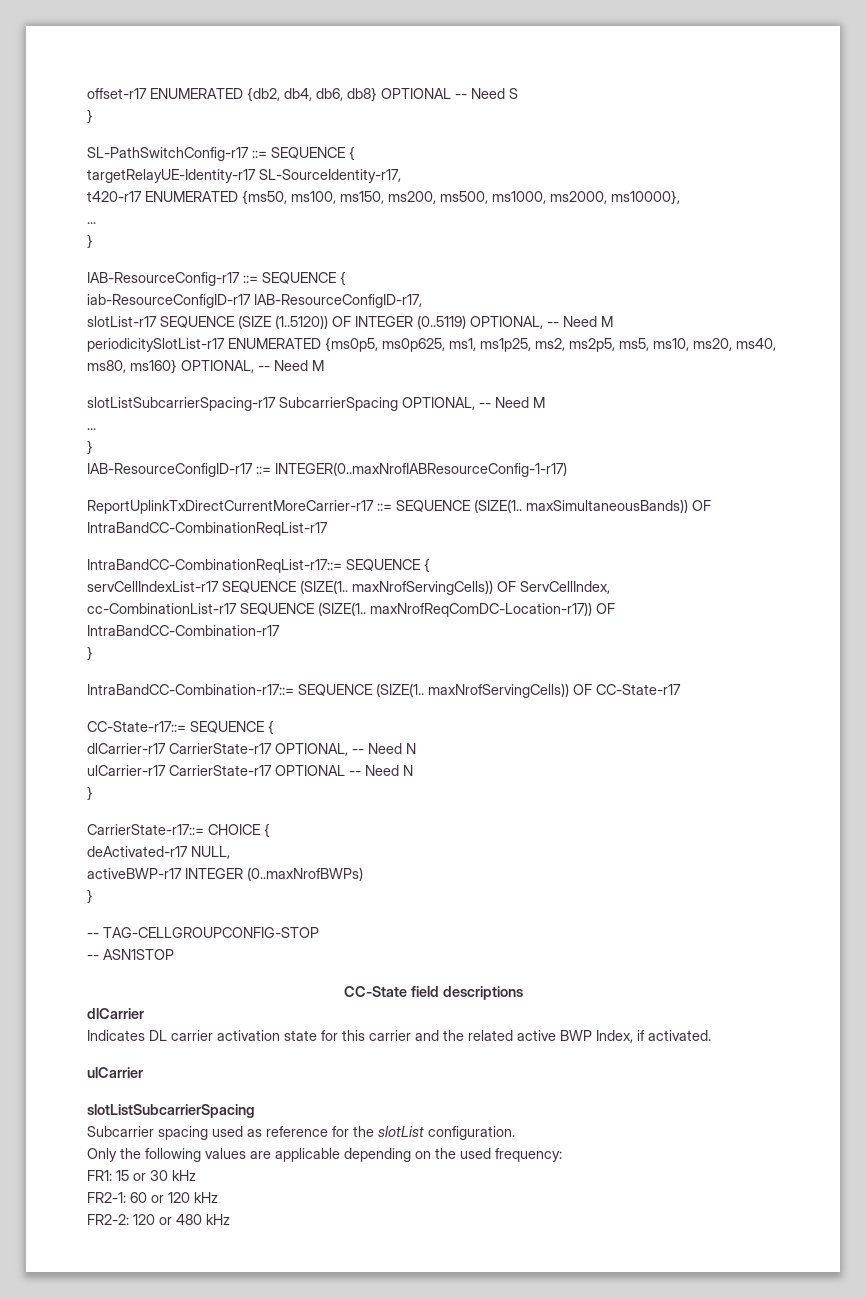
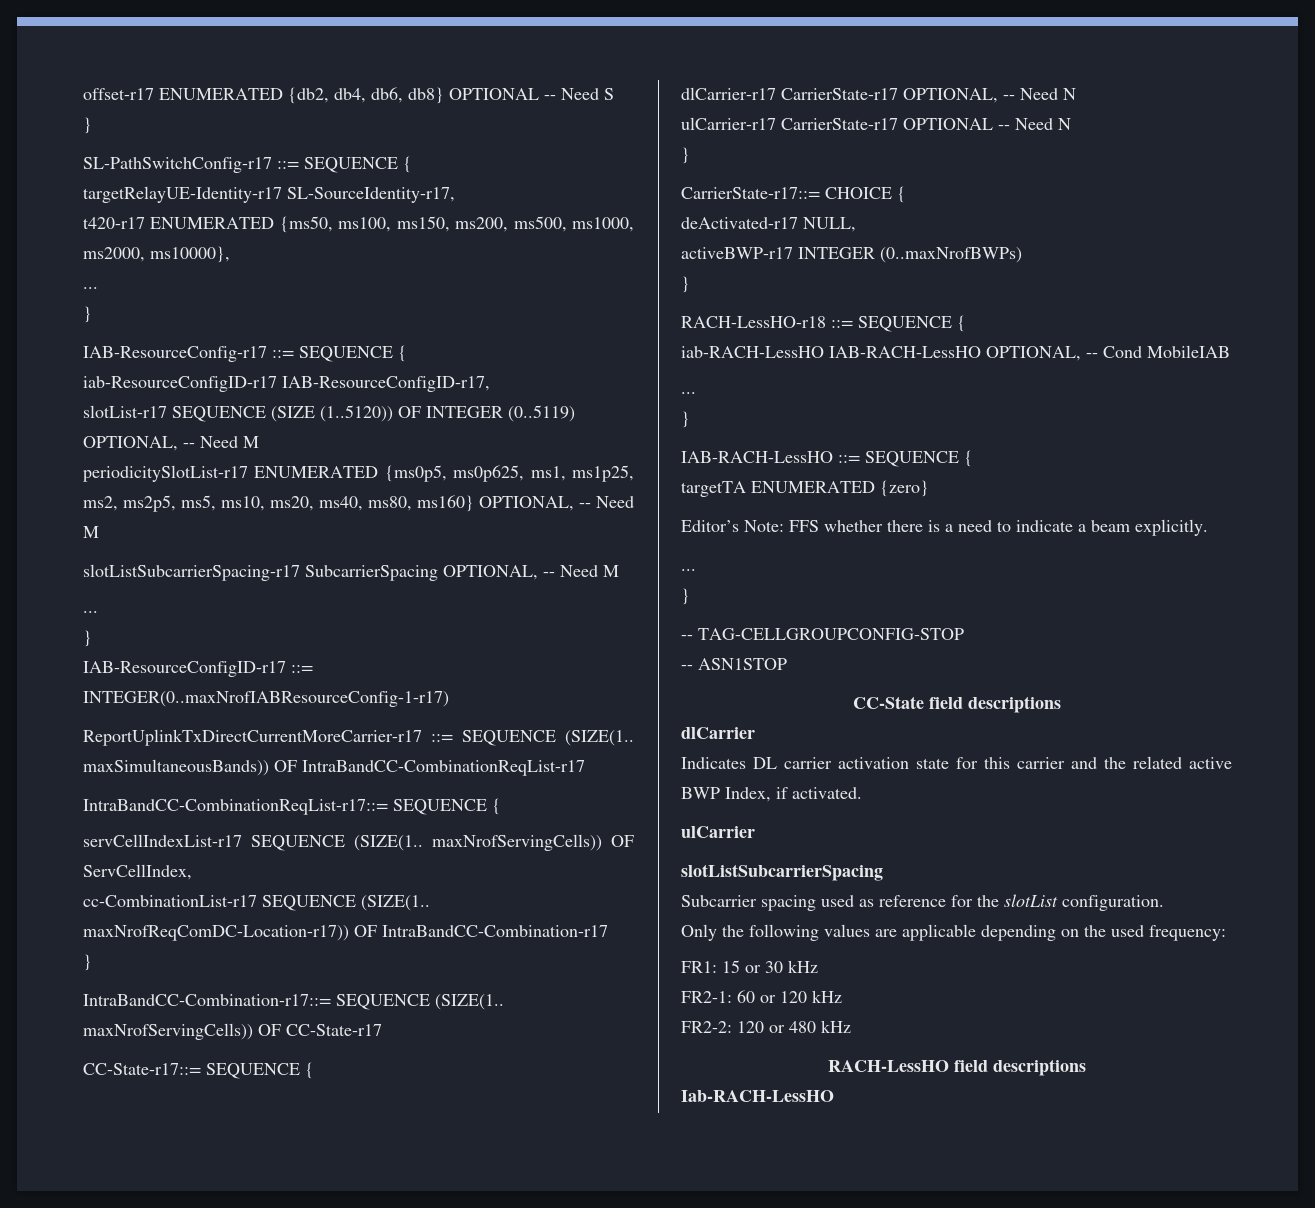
+ RACH-LessHO-r18 ::= SEQUENCE {
+ iab-RACH-LessHO IAB-RACH-LessHO OPTIONAL, -- Cond MobileIAB
+ ...
+ }
+ IAB-RACH-LessHO ::= SEQUENCE {
+ targetTA ENUMERATED {zero}
+ Editor’s Note: FFS whether there is a need to indicate a beam explicitly.
+ ...
+ }
+ RACH-LessHO field descriptions
+ Iab-RACH-LessHO

